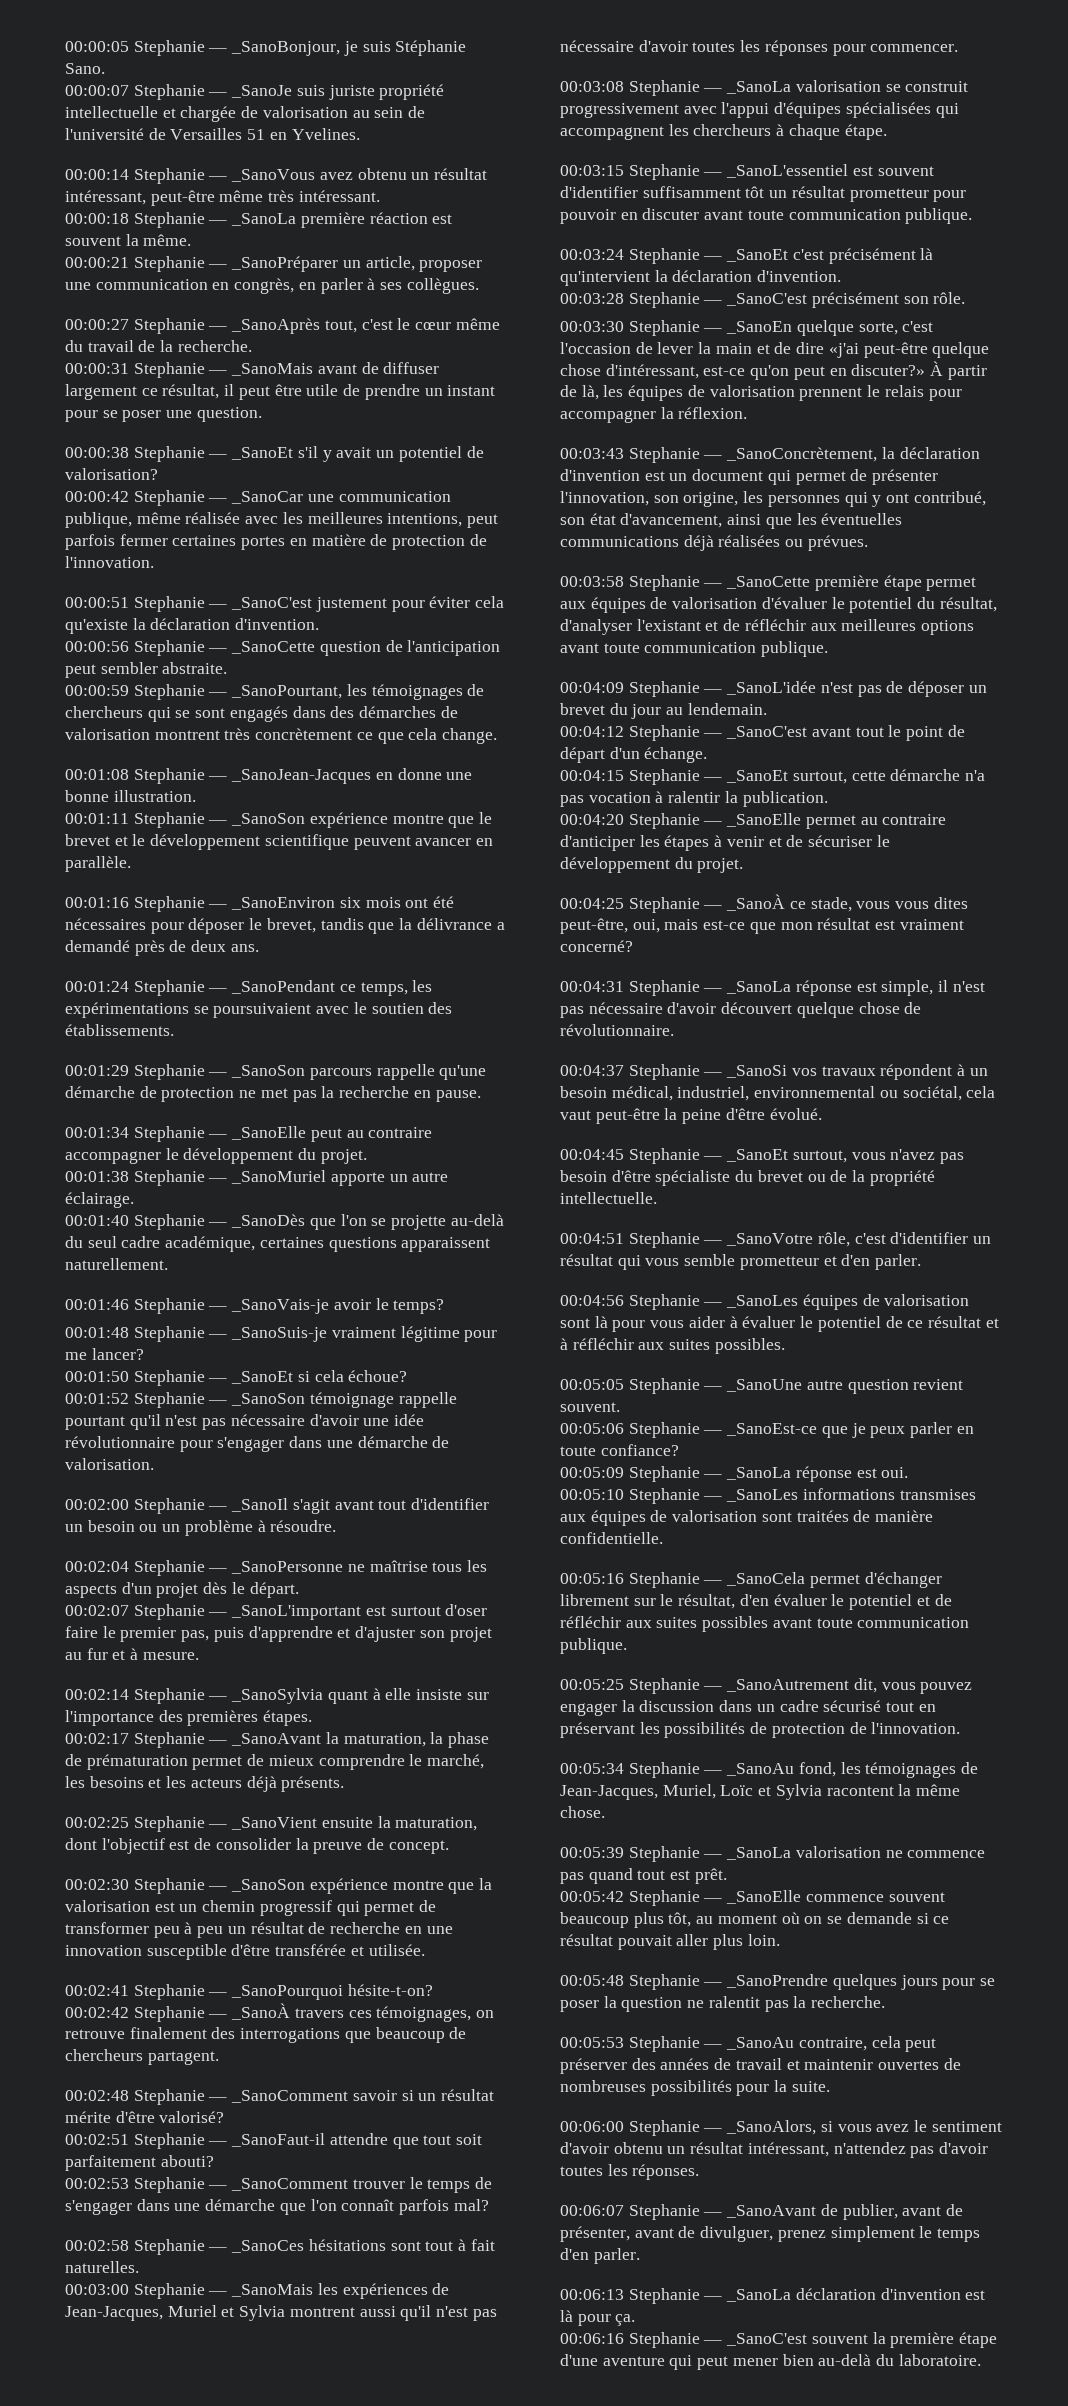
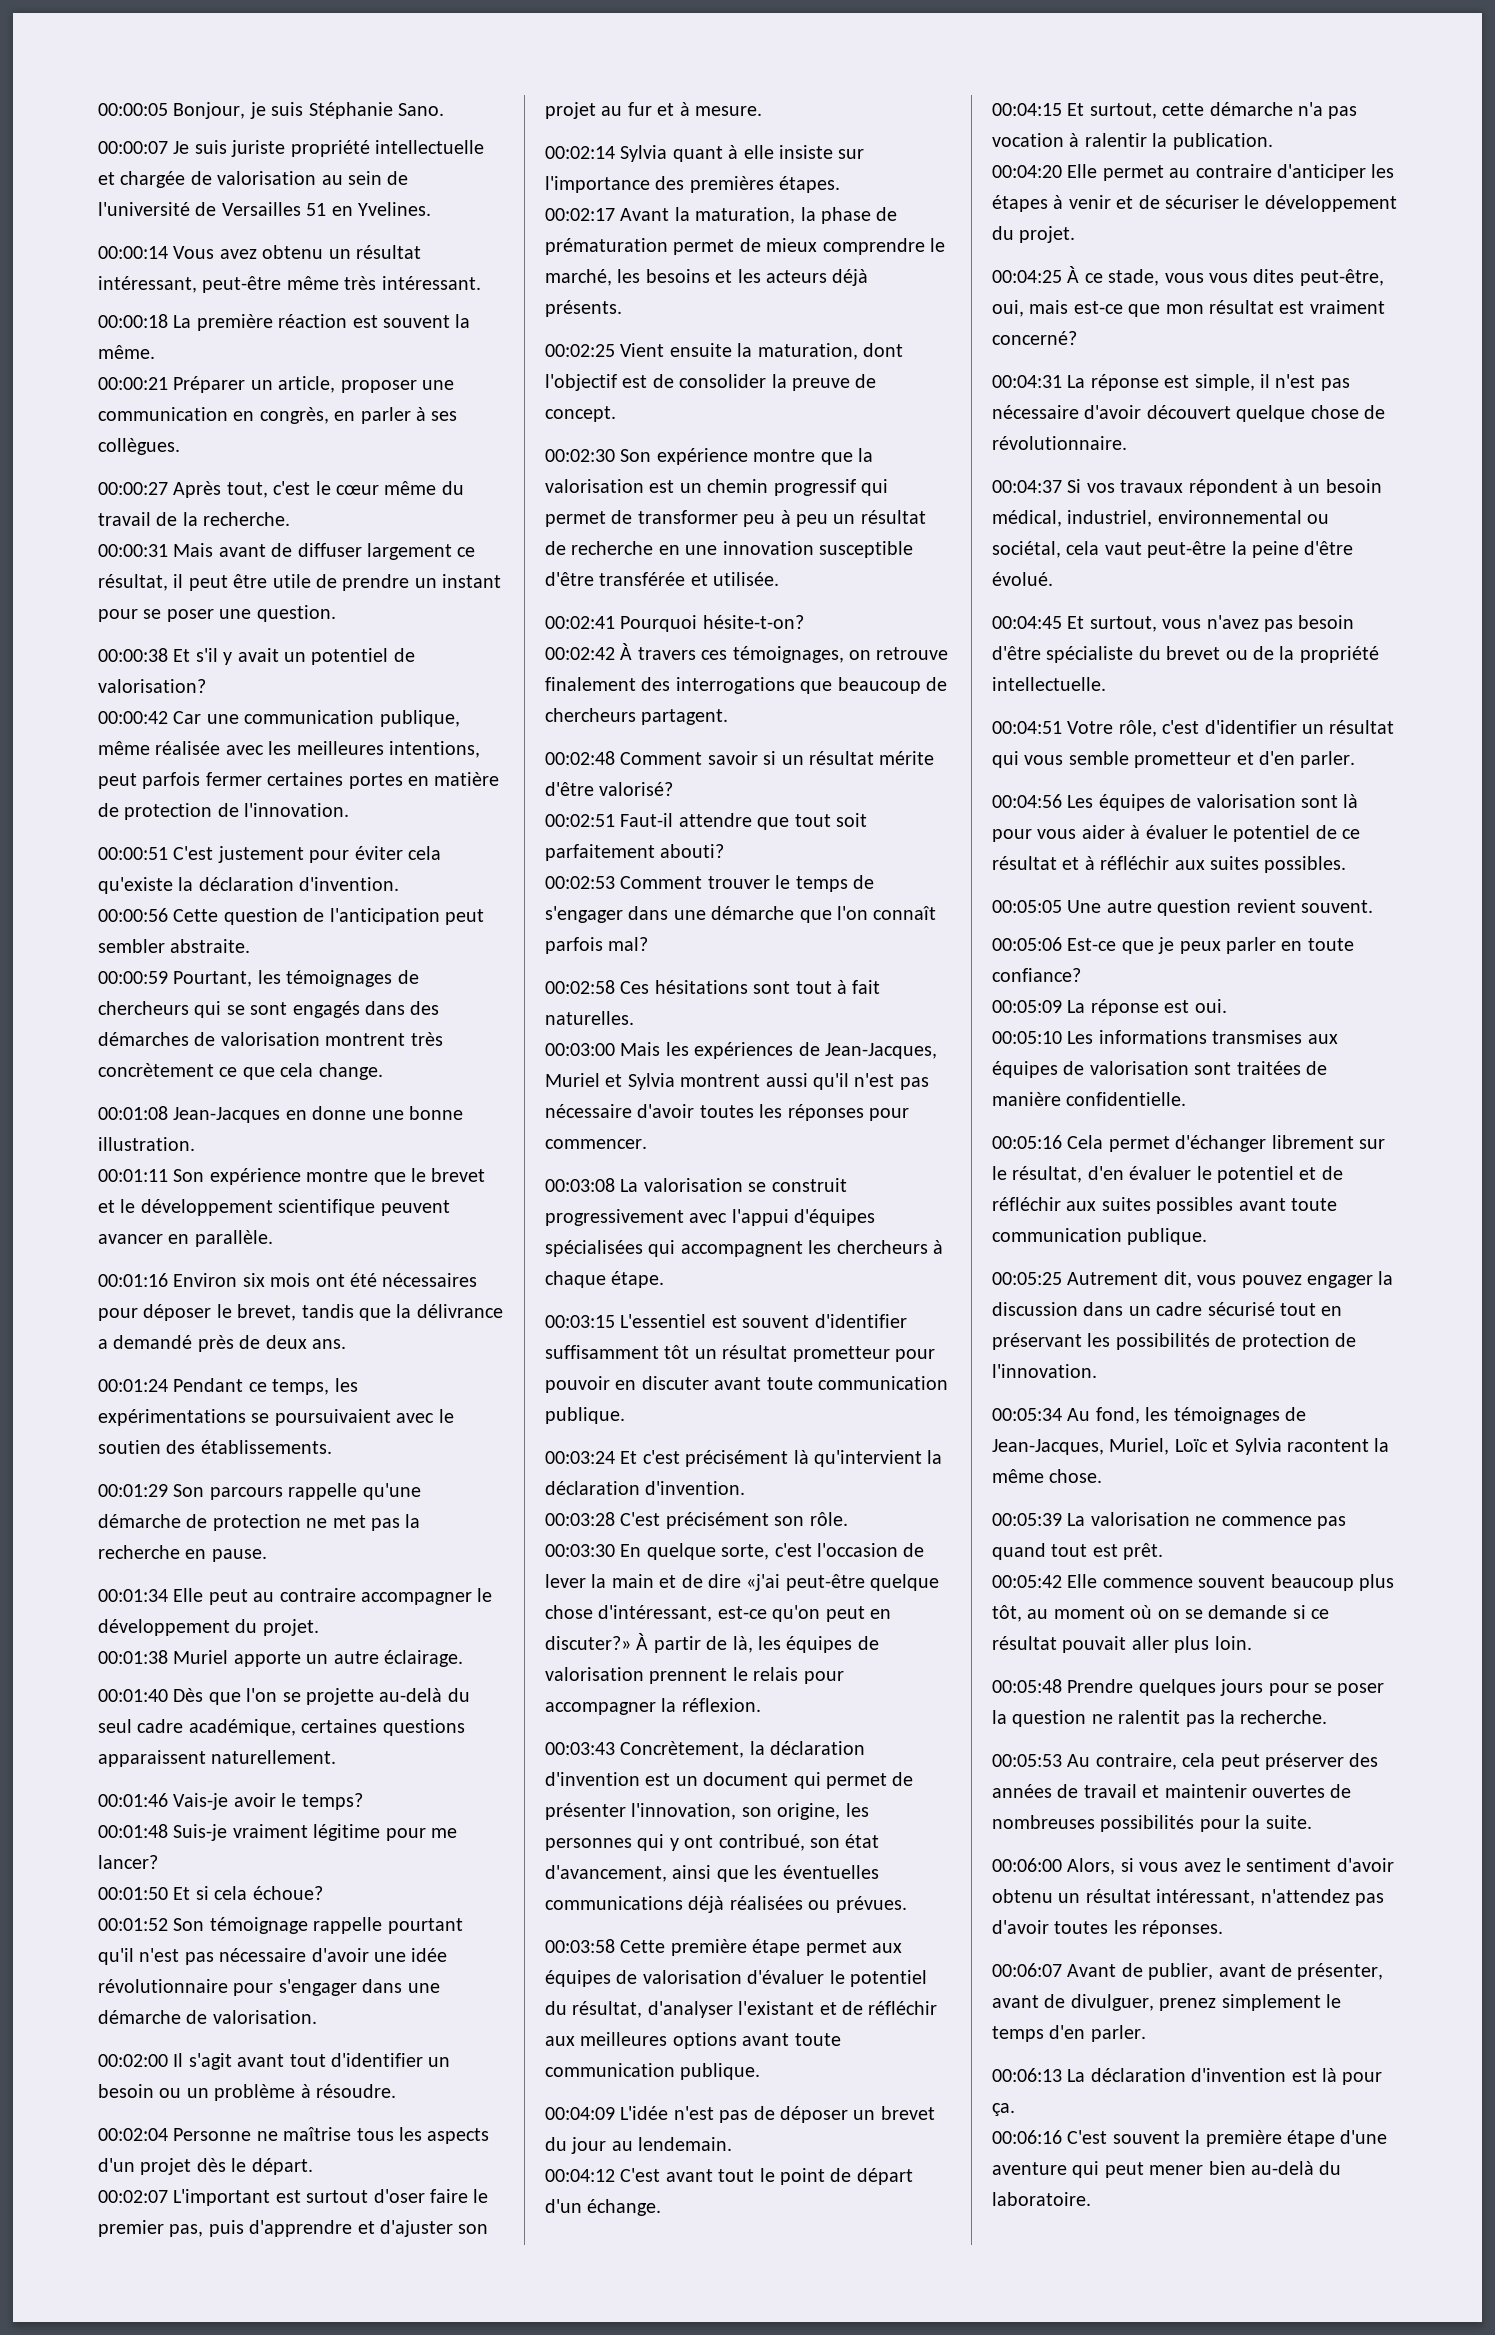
- 00:00:05 Stephanie — _SanoBonjour, je suis Stéphanie Sano.
+ 00:00:05 Bonjour, je suis Stéphanie Sano.
- 00:00:07 Stephanie — _SanoJe suis juriste propriété intellectuelle et chargée de valorisation au sein de l'université de Versailles 51 en Yvelines.
+ 00:00:07 Je suis juriste propriété intellectuelle et chargée de valorisation au sein de l'université de Versailles 51 en Yvelines.
- 00:00:14 Stephanie — _SanoVous avez obtenu un résultat intéressant, peut-être même très intéressant.
+ 00:00:14 Vous avez obtenu un résultat intéressant, peut-être même très intéressant.
- 00:00:18 Stephanie — _SanoLa première réaction est souvent la même.
+ 00:00:18 La première réaction est souvent la même.
- 00:00:21 Stephanie — _SanoPréparer un article, proposer une communication en congrès, en parler à ses collègues.
+ 00:00:21 Préparer un article, proposer une communication en congrès, en parler à ses collègues.
- 00:00:27 Stephanie — _SanoAprès tout, c'est le cœur même du travail de la recherche.
+ 00:00:27 Après tout, c'est le cœur même du travail de la recherche.
- 00:00:31 Stephanie — _SanoMais avant de diffuser largement ce résultat, il peut être utile de prendre un instant pour se poser une question.
+ 00:00:31 Mais avant de diffuser largement ce résultat, il peut être utile de prendre un instant pour se poser une question.
- 00:00:38 Stephanie — _SanoEt s'il y avait un potentiel de valorisation?
+ 00:00:38 Et s'il y avait un potentiel de valorisation?
- 00:00:42 Stephanie — _SanoCar une communication publique, même réalisée avec les meilleures intentions, peut parfois fermer certaines portes en matière de protection de l'innovation.
+ 00:00:42 Car une communication publique, même réalisée avec les meilleures intentions, peut parfois fermer certaines portes en matière de protection de l'innovation.
- 00:00:51 Stephanie — _SanoC'est justement pour éviter cela qu'existe la déclaration d'invention.
+ 00:00:51 C'est justement pour éviter cela qu'existe la déclaration d'invention.
- 00:00:56 Stephanie — _SanoCette question de l'anticipation peut sembler abstraite.
+ 00:00:56 Cette question de l'anticipation peut sembler abstraite.
- 00:00:59 Stephanie — _SanoPourtant, les témoignages de chercheurs qui se sont engagés dans des démarches de valorisation montrent très concrètement ce que cela change.
+ 00:00:59 Pourtant, les témoignages de chercheurs qui se sont engagés dans des démarches de valorisation montrent très concrètement ce que cela change.
- 00:01:08 Stephanie — _SanoJean-Jacques en donne une bonne illustration.
+ 00:01:08 Jean-Jacques en donne une bonne illustration.
- 00:01:11 Stephanie — _SanoSon expérience montre que le brevet et le développement scientifique peuvent avancer en parallèle.
+ 00:01:11 Son expérience montre que le brevet et le développement scientifique peuvent avancer en parallèle.
- 00:01:16 Stephanie — _SanoEnviron six mois ont été nécessaires pour déposer le brevet, tandis que la délivrance a demandé près de deux ans.
+ 00:01:16 Environ six mois ont été nécessaires pour déposer le brevet, tandis que la délivrance a demandé près de deux ans.
- 00:01:24 Stephanie — _SanoPendant ce temps, les expérimentations se poursuivaient avec le soutien des établissements.
+ 00:01:24 Pendant ce temps, les expérimentations se poursuivaient avec le soutien des établissements.
- 00:01:29 Stephanie — _SanoSon parcours rappelle qu'une démarche de protection ne met pas la recherche en pause.
+ 00:01:29 Son parcours rappelle qu'une démarche de protection ne met pas la recherche en pause.
- 00:01:34 Stephanie — _SanoElle peut au contraire accompagner le développement du projet.
+ 00:01:34 Elle peut au contraire accompagner le développement du projet.
- 00:01:38 Stephanie — _SanoMuriel apporte un autre éclairage.
+ 00:01:38 Muriel apporte un autre éclairage.
- 00:01:40 Stephanie — _SanoDès que l'on se projette au-delà du seul cadre académique, certaines questions apparaissent naturellement.
+ 00:01:40 Dès que l'on se projette au-delà du seul cadre académique, certaines questions apparaissent naturellement.
- 00:01:46 Stephanie — _SanoVais-je avoir le temps?
+ 00:01:46 Vais-je avoir le temps?
- 00:01:48 Stephanie — _SanoSuis-je vraiment légitime pour me lancer?
+ 00:01:48 Suis-je vraiment légitime pour me lancer?
- 00:01:50 Stephanie — _SanoEt si cela échoue?
+ 00:01:50 Et si cela échoue?
- 00:01:52 Stephanie — _SanoSon témoignage rappelle pourtant qu'il n'est pas nécessaire d'avoir une idée révolutionnaire pour s'engager dans une démarche de valorisation.
+ 00:01:52 Son témoignage rappelle pourtant qu'il n'est pas nécessaire d'avoir une idée révolutionnaire pour s'engager dans une démarche de valorisation.
- 00:02:00 Stephanie — _SanoIl s'agit avant tout d'identifier un besoin ou un problème à résoudre.
+ 00:02:00 Il s'agit avant tout d'identifier un besoin ou un problème à résoudre.
- 00:02:04 Stephanie — _SanoPersonne ne maîtrise tous les aspects d'un projet dès le départ.
+ 00:02:04 Personne ne maîtrise tous les aspects d'un projet dès le départ.
- 00:02:07 Stephanie — _SanoL'important est surtout d'oser faire le premier pas, puis d'apprendre et d'ajuster son projet au fur et à mesure.
+ 00:02:07 L'important est surtout d'oser faire le premier pas, puis d'apprendre et d'ajuster son projet au fur et à mesure.
- 00:02:14 Stephanie — _SanoSylvia quant à elle insiste sur l'importance des premières étapes.
+ 00:02:14 Sylvia quant à elle insiste sur l'importance des premières étapes.
- 00:02:17 Stephanie — _SanoAvant la maturation, la phase de prématuration permet de mieux comprendre le marché, les besoins et les acteurs déjà présents.
+ 00:02:17 Avant la maturation, la phase de prématuration permet de mieux comprendre le marché, les besoins et les acteurs déjà présents.
- 00:02:25 Stephanie — _SanoVient ensuite la maturation, dont l'objectif est de consolider la preuve de concept.
+ 00:02:25 Vient ensuite la maturation, dont l'objectif est de consolider la preuve de concept.
- 00:02:30 Stephanie — _SanoSon expérience montre que la valorisation est un chemin progressif qui permet de transformer peu à peu un résultat de recherche en une innovation susceptible d'être transférée et utilisée.
+ 00:02:30 Son expérience montre que la valorisation est un chemin progressif qui permet de transformer peu à peu un résultat de recherche en une innovation susceptible d'être transférée et utilisée.
- 00:02:41 Stephanie — _SanoPourquoi hésite-t-on?
+ 00:02:41 Pourquoi hésite-t-on?
- 00:02:42 Stephanie — _SanoÀ travers ces témoignages, on retrouve finalement des interrogations que beaucoup de chercheurs partagent.
+ 00:02:42 À travers ces témoignages, on retrouve finalement des interrogations que beaucoup de chercheurs partagent.
- 00:02:48 Stephanie — _SanoComment savoir si un résultat mérite d'être valorisé?
+ 00:02:48 Comment savoir si un résultat mérite d'être valorisé?
- 00:02:51 Stephanie — _SanoFaut-il attendre que tout soit parfaitement abouti?
+ 00:02:51 Faut-il attendre que tout soit parfaitement abouti?
- 00:02:53 Stephanie — _SanoComment trouver le temps de s'engager dans une démarche que l'on connaît parfois mal?
+ 00:02:53 Comment trouver le temps de s'engager dans une démarche que l'on connaît parfois mal?
- 00:02:58 Stephanie — _SanoCes hésitations sont tout à fait naturelles.
+ 00:02:58 Ces hésitations sont tout à fait naturelles.
- 00:03:00 Stephanie — _SanoMais les expériences de Jean-Jacques, Muriel et Sylvia montrent aussi qu'il n'est pas nécessaire d'avoir toutes les réponses pour commencer.
+ 00:03:00 Mais les expériences de Jean-Jacques, Muriel et Sylvia montrent aussi qu'il n'est pas nécessaire d'avoir toutes les réponses pour commencer.
- 00:03:08 Stephanie — _SanoLa valorisation se construit progressivement avec l'appui d'équipes spécialisées qui accompagnent les chercheurs à chaque étape.
+ 00:03:08 La valorisation se construit progressivement avec l'appui d'équipes spécialisées qui accompagnent les chercheurs à chaque étape.
- 00:03:15 Stephanie — _SanoL'essentiel est souvent d'identifier suffisamment tôt un résultat prometteur pour pouvoir en discuter avant toute communication publique.
+ 00:03:15 L'essentiel est souvent d'identifier suffisamment tôt un résultat prometteur pour pouvoir en discuter avant toute communication publique.
- 00:03:24 Stephanie — _SanoEt c'est précisément là qu'intervient la déclaration d'invention.
+ 00:03:24 Et c'est précisément là qu'intervient la déclaration d'invention.
- 00:03:28 Stephanie — _SanoC'est précisément son rôle.
+ 00:03:28 C'est précisément son rôle.
- 00:03:30 Stephanie — _SanoEn quelque sorte, c'est l'occasion de lever la main et de dire «j'ai peut-être quelque chose d'intéressant, est-ce qu'on peut en discuter?»
+ 00:03:30 En quelque sorte, c'est l'occasion de lever la main et de dire «j'ai peut-être quelque chose d'intéressant, est-ce qu'on peut en discuter?»
- 00:03:43 Stephanie — _SanoConcrètement, la déclaration d'invention est un document qui permet de présenter l'innovation, son origine, les personnes qui y ont contribué, son état d'avancement, ainsi que les éventuelles communications déjà réalisées ou prévues.
+ 00:03:43 Concrètement, la déclaration d'invention est un document qui permet de présenter l'innovation, son origine, les personnes qui y ont contribué, son état d'avancement, ainsi que les éventuelles communications déjà réalisées ou prévues.
- 00:03:58 Stephanie — _SanoCette première étape permet aux équipes de valorisation d'évaluer le potentiel du résultat, d'analyser l'existant et de réfléchir aux meilleures options avant toute communication publique.
+ 00:03:58 Cette première étape permet aux équipes de valorisation d'évaluer le potentiel du résultat, d'analyser l'existant et de réfléchir aux meilleures options avant toute communication publique.
- 00:04:09 Stephanie — _SanoL'idée n'est pas de déposer un brevet du jour au lendemain.
+ 00:04:09 L'idée n'est pas de déposer un brevet du jour au lendemain.
- 00:04:12 Stephanie — _SanoC'est avant tout le point de départ d'un échange.
+ 00:04:12 C'est avant tout le point de départ d'un échange.
- 00:04:15 Stephanie — _SanoEt surtout, cette démarche n'a pas vocation à ralentir la publication.
+ 00:04:15 Et surtout, cette démarche n'a pas vocation à ralentir la publication.
- 00:04:20 Stephanie — _SanoElle permet au contraire d'anticiper les étapes à venir et de sécuriser le développement du projet.
+ 00:04:20 Elle permet au contraire d'anticiper les étapes à venir et de sécuriser le développement du projet.
- 00:04:25 Stephanie — _SanoÀ ce stade, vous vous dites peut-être, oui, mais est-ce que mon résultat est vraiment concerné?
+ 00:04:25 À ce stade, vous vous dites peut-être, oui, mais est-ce que mon résultat est vraiment concerné?
- 00:04:31 Stephanie — _SanoLa réponse est simple, il n'est pas nécessaire d'avoir découvert quelque chose de révolutionnaire.
+ 00:04:31 La réponse est simple, il n'est pas nécessaire d'avoir découvert quelque chose de révolutionnaire.
- 00:04:37 Stephanie — _SanoSi vos travaux répondent à un besoin médical, industriel, environnemental ou sociétal, cela vaut peut-être la peine d'être évolué.
+ 00:04:37 Si vos travaux répondent à un besoin médical, industriel, environnemental ou sociétal, cela vaut peut-être la peine d'être évolué.
- 00:04:45 Stephanie — _SanoEt surtout, vous n'avez pas besoin d'être spécialiste du brevet ou de la propriété intellectuelle.
+ 00:04:45 Et surtout, vous n'avez pas besoin d'être spécialiste du brevet ou de la propriété intellectuelle.
- 00:04:51 Stephanie — _SanoVotre rôle, c'est d'identifier un résultat qui vous semble prometteur et d'en parler.
+ 00:04:51 Votre rôle, c'est d'identifier un résultat qui vous semble prometteur et d'en parler.
- 00:04:56 Stephanie — _SanoLes équipes de valorisation sont là pour vous aider à évaluer le potentiel de ce résultat et à réfléchir aux suites possibles.
+ 00:04:56 Les équipes de valorisation sont là pour vous aider à évaluer le potentiel de ce résultat et à réfléchir aux suites possibles.
- 00:05:05 Stephanie — _SanoUne autre question revient souvent.
+ 00:05:05 Une autre question revient souvent.
- 00:05:06 Stephanie — _SanoEst-ce que je peux parler en toute confiance?
+ 00:05:06 Est-ce que je peux parler en toute confiance?
- 00:05:09 Stephanie — _SanoLa réponse est oui.
+ 00:05:09 La réponse est oui.
- 00:05:10 Stephanie — _SanoLes informations transmises aux équipes de valorisation sont traitées de manière confidentielle.
+ 00:05:10 Les informations transmises aux équipes de valorisation sont traitées de manière confidentielle.
- 00:05:16 Stephanie — _SanoCela permet d'échanger librement sur le résultat, d'en évaluer le potentiel et de réfléchir aux suites possibles avant toute communication publique.
+ 00:05:16 Cela permet d'échanger librement sur le résultat, d'en évaluer le potentiel et de réfléchir aux suites possibles avant toute communication publique.
- 00:05:25 Stephanie — _SanoAutrement dit, vous pouvez engager la discussion dans un cadre sécurisé tout en préservant les possibilités de protection de l'innovation.
+ 00:05:25 Autrement dit, vous pouvez engager la discussion dans un cadre sécurisé tout en préservant les possibilités de protection de l'innovation.
- 00:05:34 Stephanie — _SanoAu fond, les témoignages de Jean-Jacques, Muriel, Loïc et Sylvia racontent la même chose.
+ 00:05:34 Au fond, les témoignages de Jean-Jacques, Muriel, Loïc et Sylvia racontent la même chose.
- 00:05:39 Stephanie — _SanoLa valorisation ne commence pas quand tout est prêt.
+ 00:05:39 La valorisation ne commence pas quand tout est prêt.
- 00:05:42 Stephanie — _SanoElle commence souvent beaucoup plus tôt, au moment où on se demande si ce résultat pouvait aller plus loin.
+ 00:05:42 Elle commence souvent beaucoup plus tôt, au moment où on se demande si ce résultat pouvait aller plus loin.
- 00:05:48 Stephanie — _SanoPrendre quelques jours pour se poser la question ne ralentit pas la recherche.
+ 00:05:48 Prendre quelques jours pour se poser la question ne ralentit pas la recherche.
- 00:05:53 Stephanie — _SanoAu contraire, cela peut préserver des années de travail et maintenir ouvertes de nombreuses possibilités pour la suite.
+ 00:05:53 Au contraire, cela peut préserver des années de travail et maintenir ouvertes de nombreuses possibilités pour la suite.
- 00:06:00 Stephanie — _SanoAlors, si vous avez le sentiment d'avoir obtenu un résultat intéressant, n'attendez pas d'avoir toutes les réponses.
+ 00:06:00 Alors, si vous avez le sentiment d'avoir obtenu un résultat intéressant, n'attendez pas d'avoir toutes les réponses.
- 00:06:07 Stephanie — _SanoAvant de publier, avant de présenter, avant de divulguer, prenez simplement le temps d'en parler.
+ 00:06:07 Avant de publier, avant de présenter, avant de divulguer, prenez simplement le temps d'en parler.
- 00:06:13 Stephanie — _SanoLa déclaration d'invention est là pour ça.
+ 00:06:13 La déclaration d'invention est là pour ça.
- 00:06:16 Stephanie — _SanoC'est souvent la première étape d'une aventure qui peut mener bien au-delà du laboratoire.
+ 00:06:16 C'est souvent la première étape d'une aventure qui peut mener bien au-delà du laboratoire.

